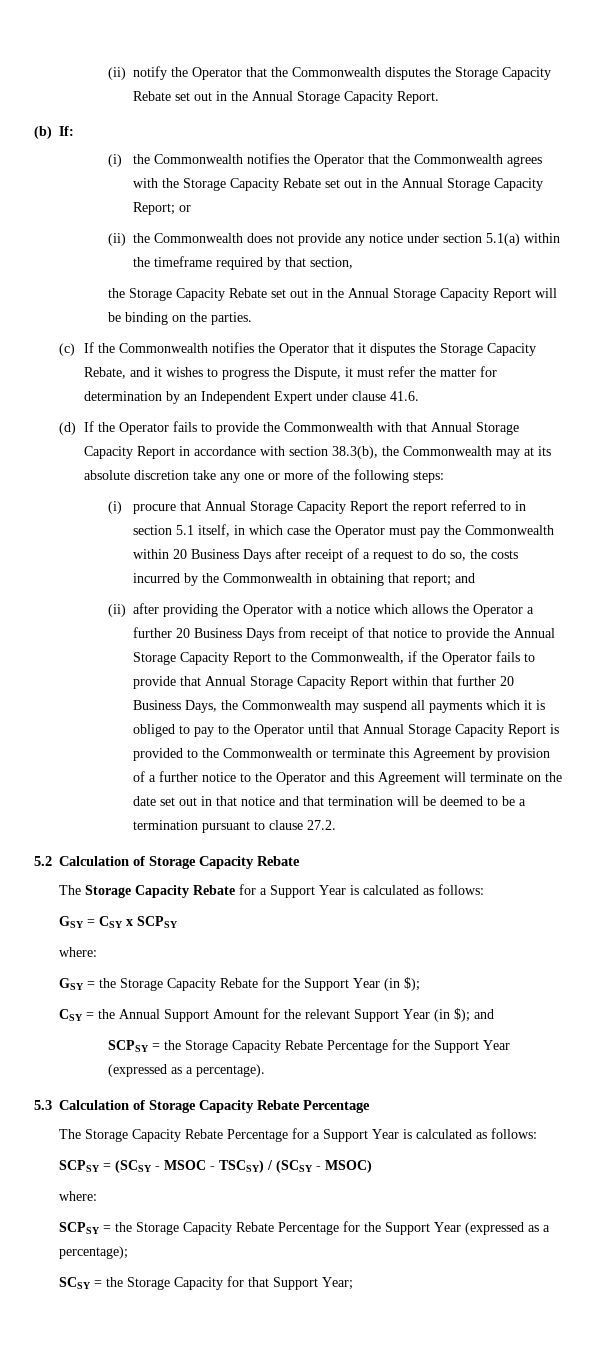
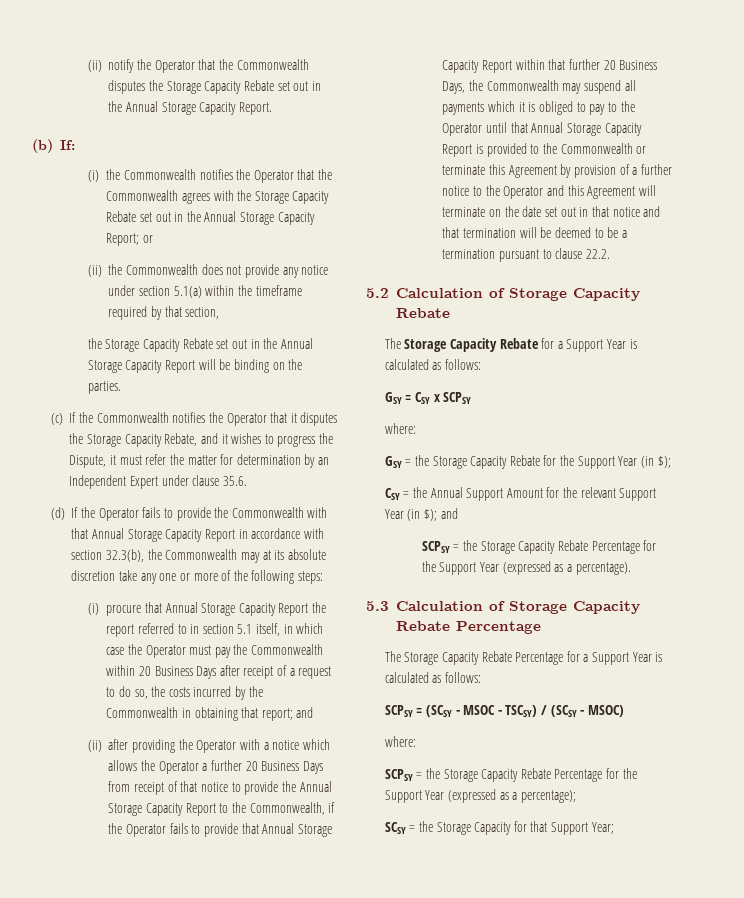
- (c) If the Commonwealth notifies the Operator that it disputes the Storage Capacity Rebate, and it wishes to progress the Dispute, it must refer the matter for determination by an Independent Expert under clause 41.6.
+ (c) If the Commonwealth notifies the Operator that it disputes the Storage Capacity Rebate, and it wishes to progress the Dispute, it must refer the matter for determination by an Independent Expert under clause 35.6.
- (d) If the Operator fails to provide the Commonwealth with that Annual Storage Capacity Report in accordance with section 38.3(b), the Commonwealth may at its absolute discretion take any one or more of the following steps:
+ (d) If the Operator fails to provide the Commonwealth with that Annual Storage Capacity Report in accordance with section 32.3(b), the Commonwealth may at its absolute discretion take any one or more of the following steps:
- (ii) after providing the Operator with a notice which allows the Operator a further 20 Business Days from receipt of that notice to provide the Annual Storage Capacity Report to the Commonwealth, if the Operator fails to provide that Annual Storage Capacity Report within that further 20 Business Days, the Commonwealth may suspend all payments which it is obliged to pay to the Operator until that Annual Storage Capacity Report is provided to the Commonwealth or terminate this Agreement by provision of a further notice to the Operator and this Agreement will terminate on the date set out in that notice and that termination will be deemed to be a termination pursuant to clause 27.2.
+ (ii) after providing the Operator with a notice which allows the Operator a further 20 Business Days from receipt of that notice to provide the Annual Storage Capacity Report to the Commonwealth, if the Operator fails to provide that Annual Storage Capacity Report within that further 20 Business Days, the Commonwealth may suspend all payments which it is obliged to pay to the Operator until that Annual Storage Capacity Report is provided to the Commonwealth or terminate this Agreement by provision of a further notice to the Operator and this Agreement will terminate on the date set out in that notice and that termination will be deemed to be a termination pursuant to clause 22.2.

